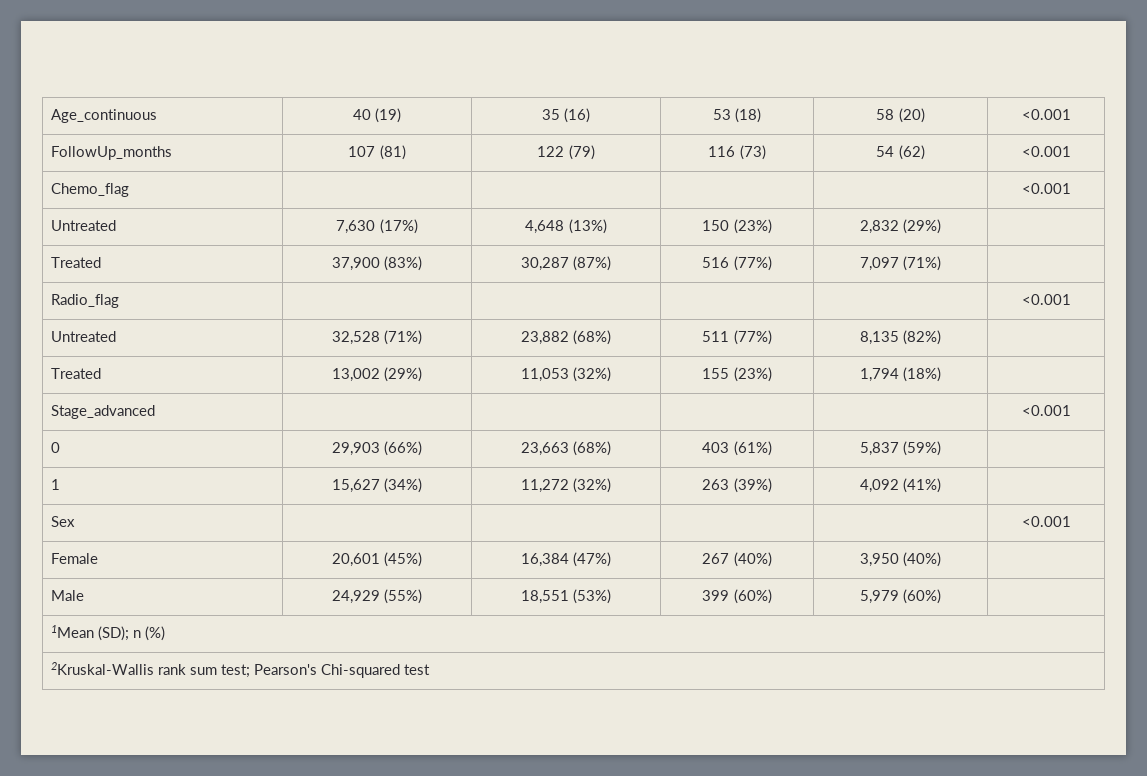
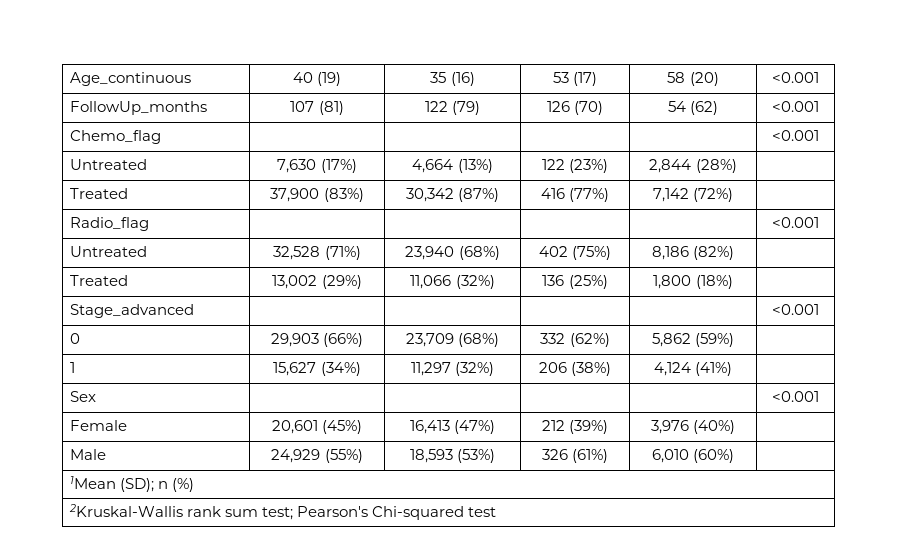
- Age_continuous | 40 (19) | 35 (16) | 53 (18) | 58 (20) | <0.001
+ Age_continuous | 40 (19) | 35 (16) | 53 (17) | 58 (20) | <0.001
- FollowUp_months | 107 (81) | 122 (79) | 116 (73) | 54 (62) | <0.001
+ FollowUp_months | 107 (81) | 122 (79) | 126 (70) | 54 (62) | <0.001
- Untreated | 7,630 (17%) | 4,648 (13%) | 150 (23%) | 2,832 (29%) |
+ Untreated | 7,630 (17%) | 4,664 (13%) | 122 (23%) | 2,844 (28%) |
- Treated | 37,900 (83%) | 30,287 (87%) | 516 (77%) | 7,097 (71%) |
+ Treated | 37,900 (83%) | 30,342 (87%) | 416 (77%) | 7,142 (72%) |
- Untreated | 32,528 (71%) | 23,882 (68%) | 511 (77%) | 8,135 (82%) |
+ Untreated | 32,528 (71%) | 23,940 (68%) | 402 (75%) | 8,186 (82%) |
- Treated | 13,002 (29%) | 11,053 (32%) | 155 (23%) | 1,794 (18%) |
+ Treated | 13,002 (29%) | 11,066 (32%) | 136 (25%) | 1,800 (18%) |
- 0 | 29,903 (66%) | 23,663 (68%) | 403 (61%) | 5,837 (59%) |
+ 0 | 29,903 (66%) | 23,709 (68%) | 332 (62%) | 5,862 (59%) |
- 1 | 15,627 (34%) | 11,272 (32%) | 263 (39%) | 4,092 (41%) |
+ 1 | 15,627 (34%) | 11,297 (32%) | 206 (38%) | 4,124 (41%) |
- Female | 20,601 (45%) | 16,384 (47%) | 267 (40%) | 3,950 (40%) |
+ Female | 20,601 (45%) | 16,413 (47%) | 212 (39%) | 3,976 (40%) |
- Male | 24,929 (55%) | 18,551 (53%) | 399 (60%) | 5,979 (60%) |
+ Male | 24,929 (55%) | 18,593 (53%) | 326 (61%) | 6,010 (60%) |

